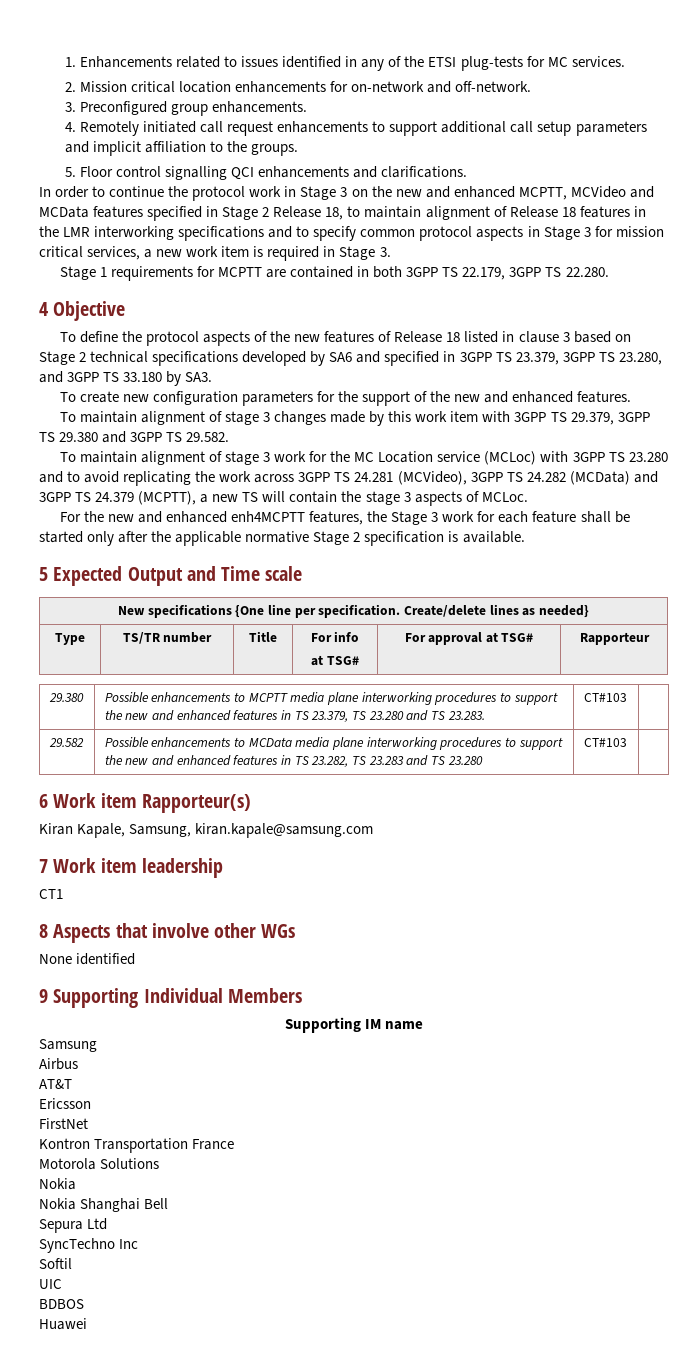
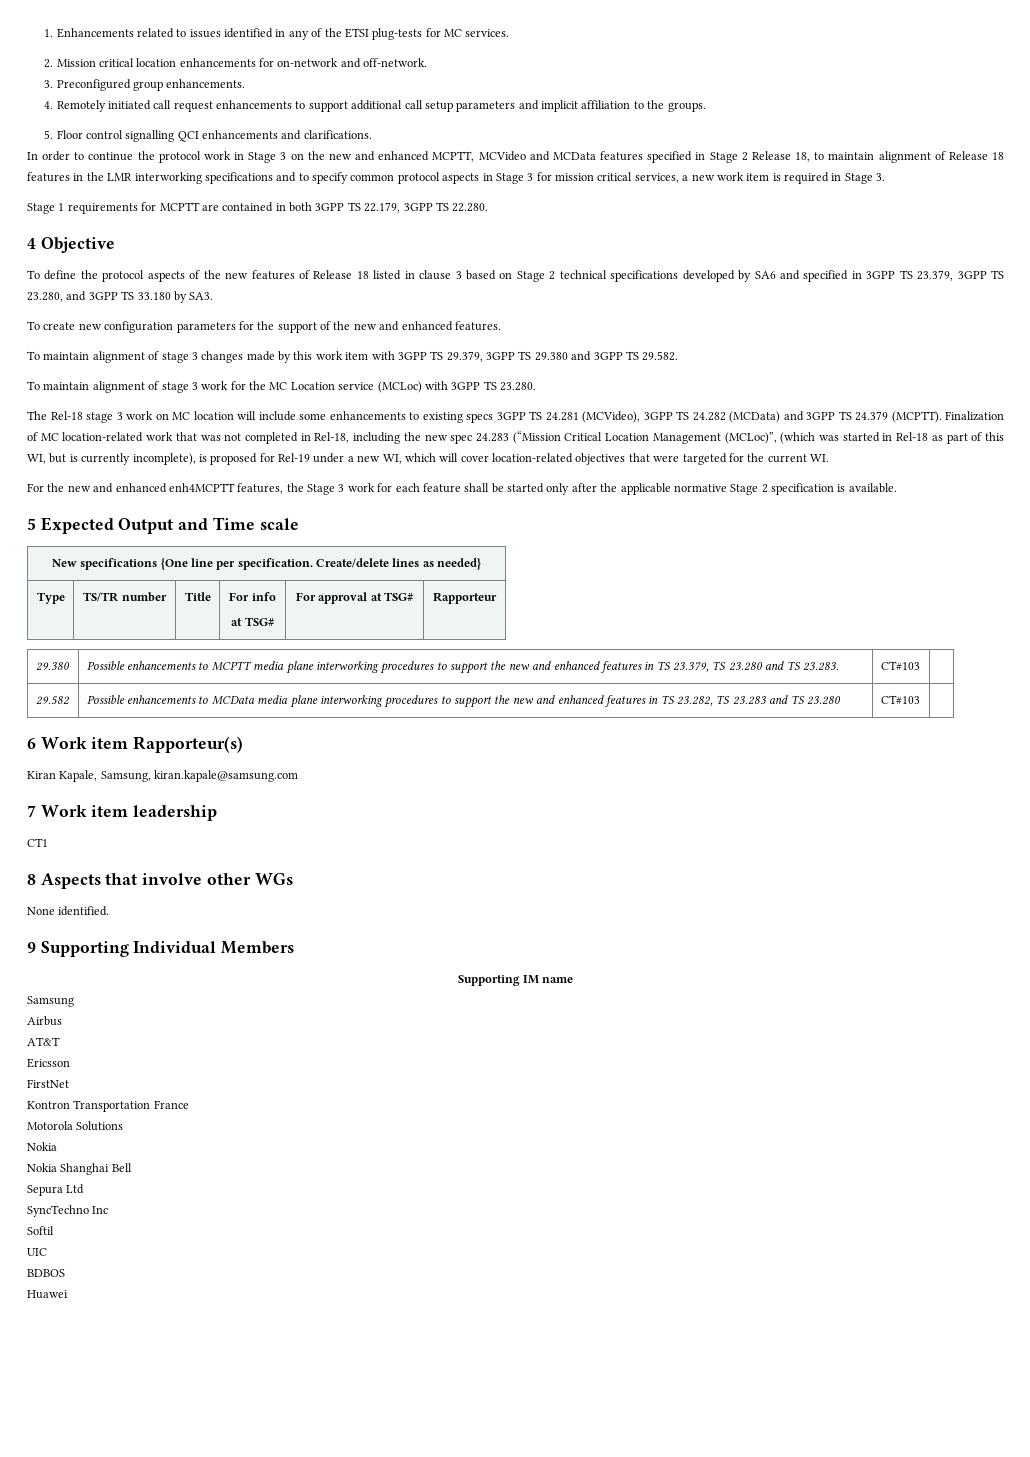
- To maintain alignment of stage 3 work for the MC Location service (MCLoc) with 3GPP TS 23.280 and to avoid replicating the work across 3GPP TS 24.281 (MCVideo), 3GPP TS 24.282 (MCData) and 3GPP TS 24.379 (MCPTT), a new TS will contain the stage 3 aspects of MCLoc.
+ To maintain alignment of stage 3 work for the MC Location service (MCLoc) with 3GPP TS 23.280.
+ The Rel-18 stage 3 work on MC location will include some enhancements to existing specs 3GPP TS 24.281 (MCVideo), 3GPP TS 24.282 (MCData) and 3GPP TS 24.379 (MCPTT). Finalization of MC location-related work that was not completed in Rel-18, including the new spec 24.283 (“Mission Critical Location Management (MCLoc)”, (which was started in Rel-18 as part of this WI, but is currently incomplete), is proposed for Rel-19 under a new WI, which will cover location-related objectives that were targeted for the current WI.
- None identified
+ None identified.

